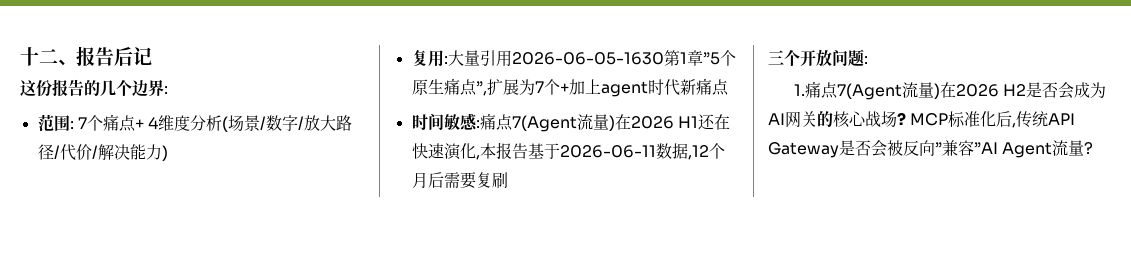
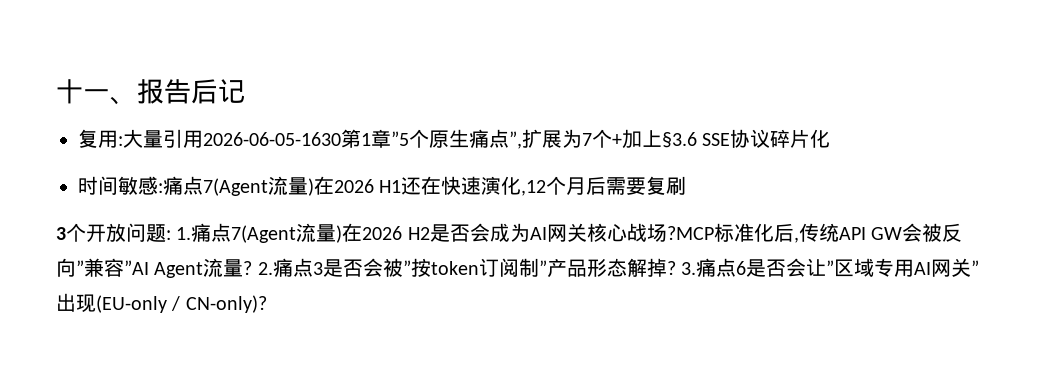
- 十二、报告后记
+ 十一、报告后记
- 这份报告的几个边界:
- 范围: 7个痛点+ 4维度分析(场景/数字/放大路径/代价/解决能力)
- 复用:大量引用2026-06-05-1630第1章”5个原生痛点”,扩展为7个+加上agent时代新痛点
+ 复用:大量引用2026-06-05-1630第1章”5个原生痛点”,扩展为7个+加上§3.6 SSE协议碎片化
- 时间敏感:痛点7(Agent流量)在2026 H1还在快速演化,本报告基于2026-06-11数据,12个月后需要复刷
+ 时间敏感:痛点7(Agent流量)在2026 H1还在快速演化,12个月后需要复刷
- 三个开放问题:
- 1.痛点7(Agent流量)在2026 H2是否会成为AI网关的核心战场? MCP标准化后,传统API Gateway是否会被反向”兼容”AI Agent流量?
+ 3个开放问题: 1.痛点7(Agent流量)在2026 H2是否会成为AI网关核心战场?MCP标准化后,传统API GW会被反向”兼容”AI Agent流量?
+ 2.痛点3是否会被”按token订阅制”产品形态解掉? 3.痛点6是否会让”区域专用AI网关”出现(EU-only / CN-only)?

